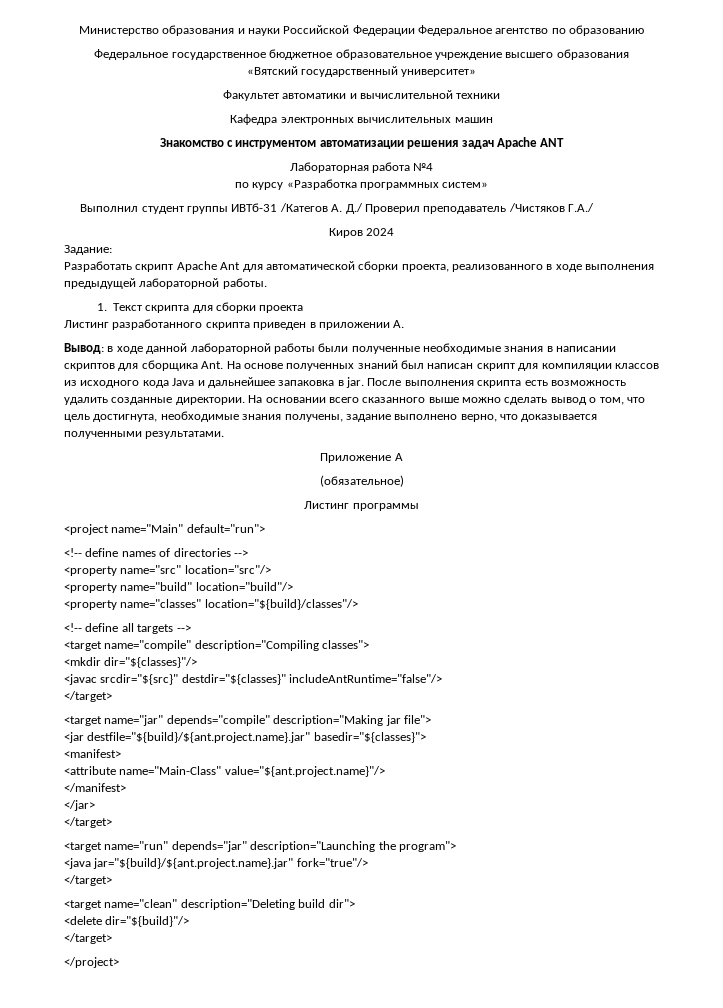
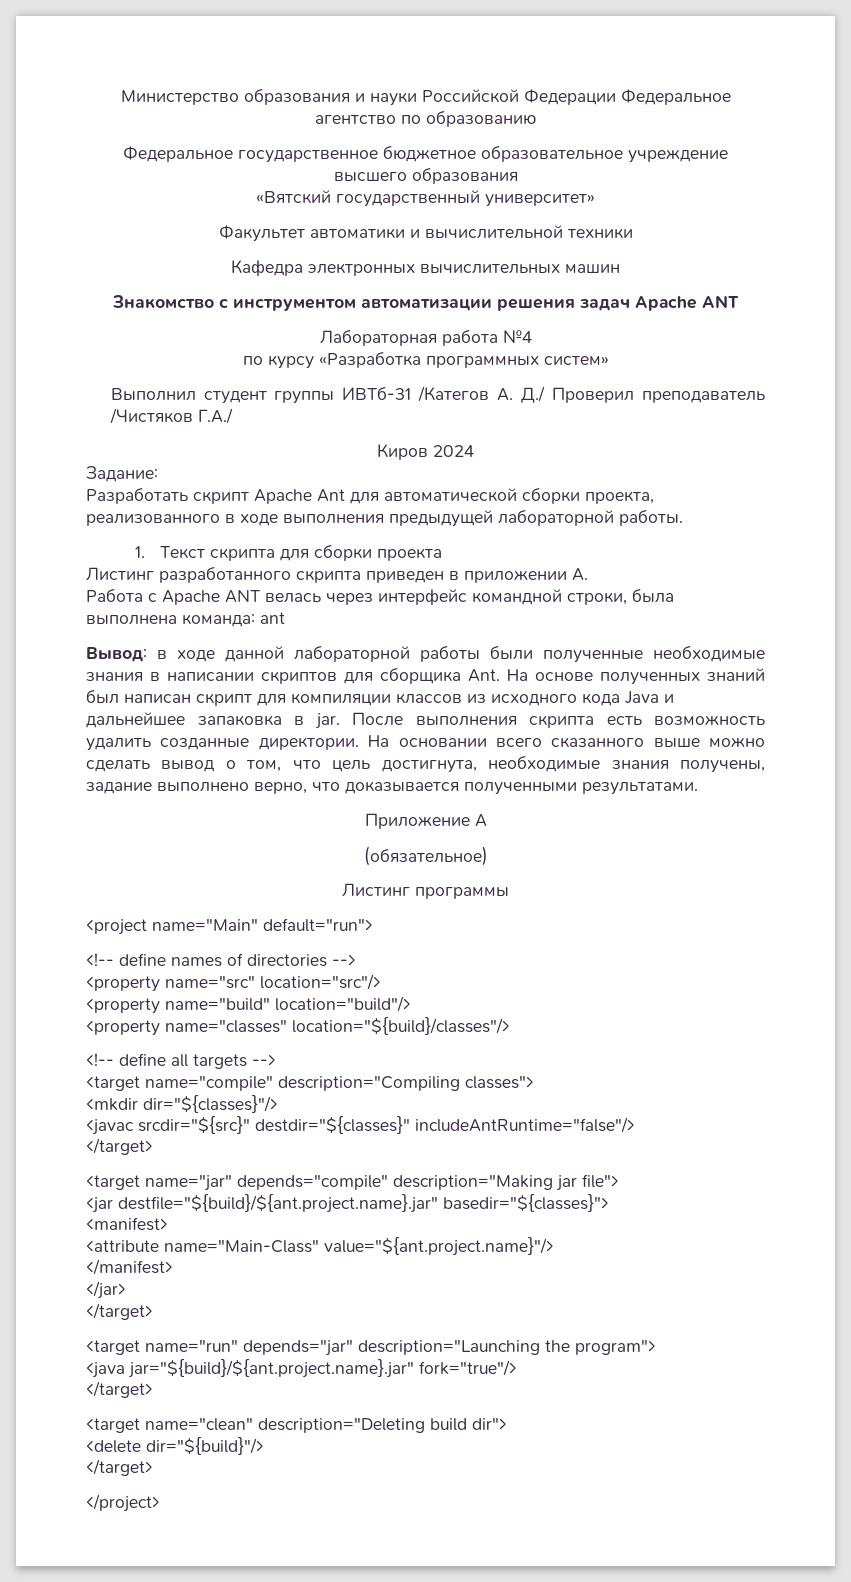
+ Работа с Apache ANT велась через интерфейс командной строки, была выполнена команда: ant

